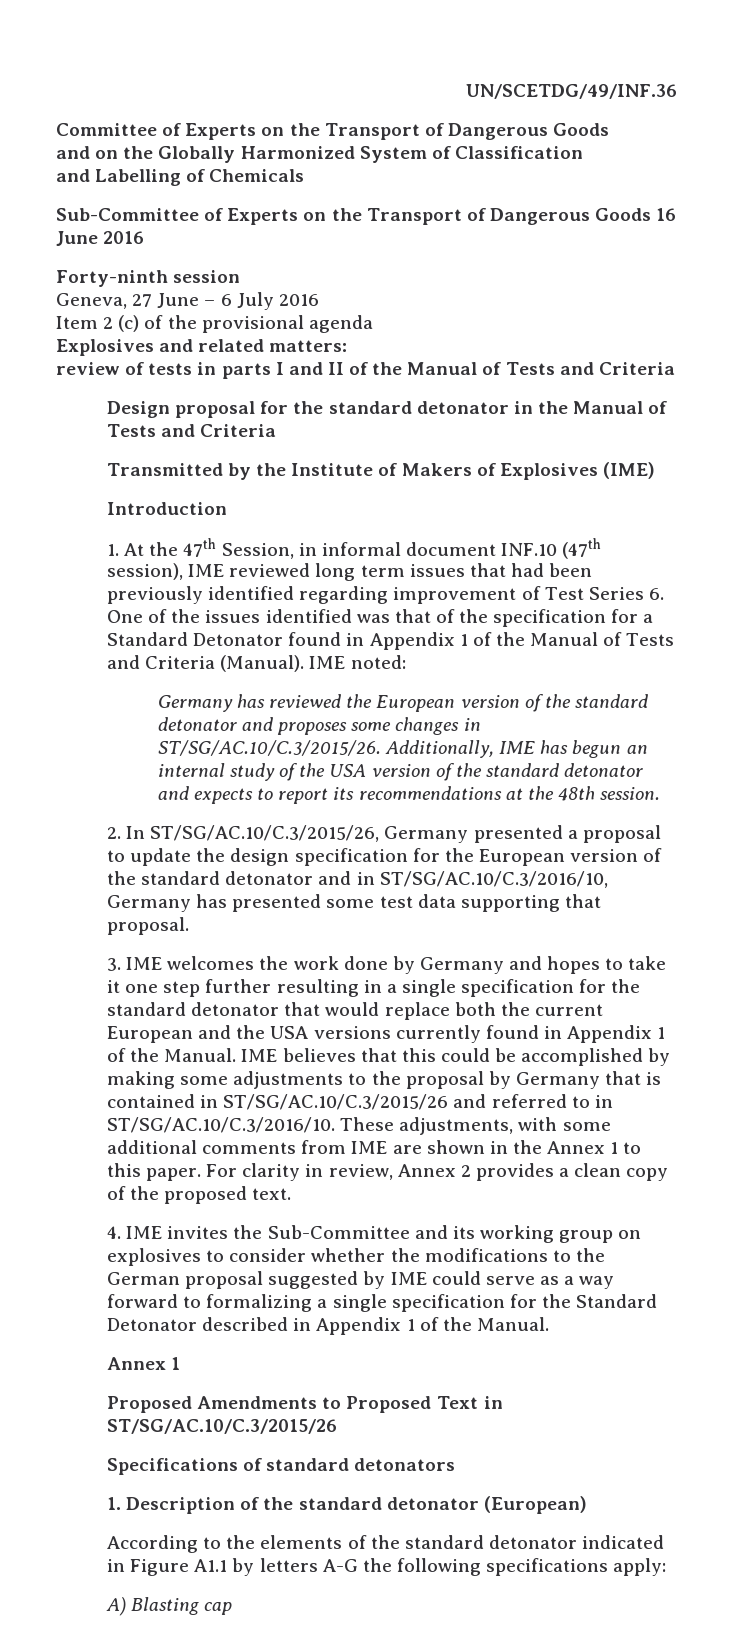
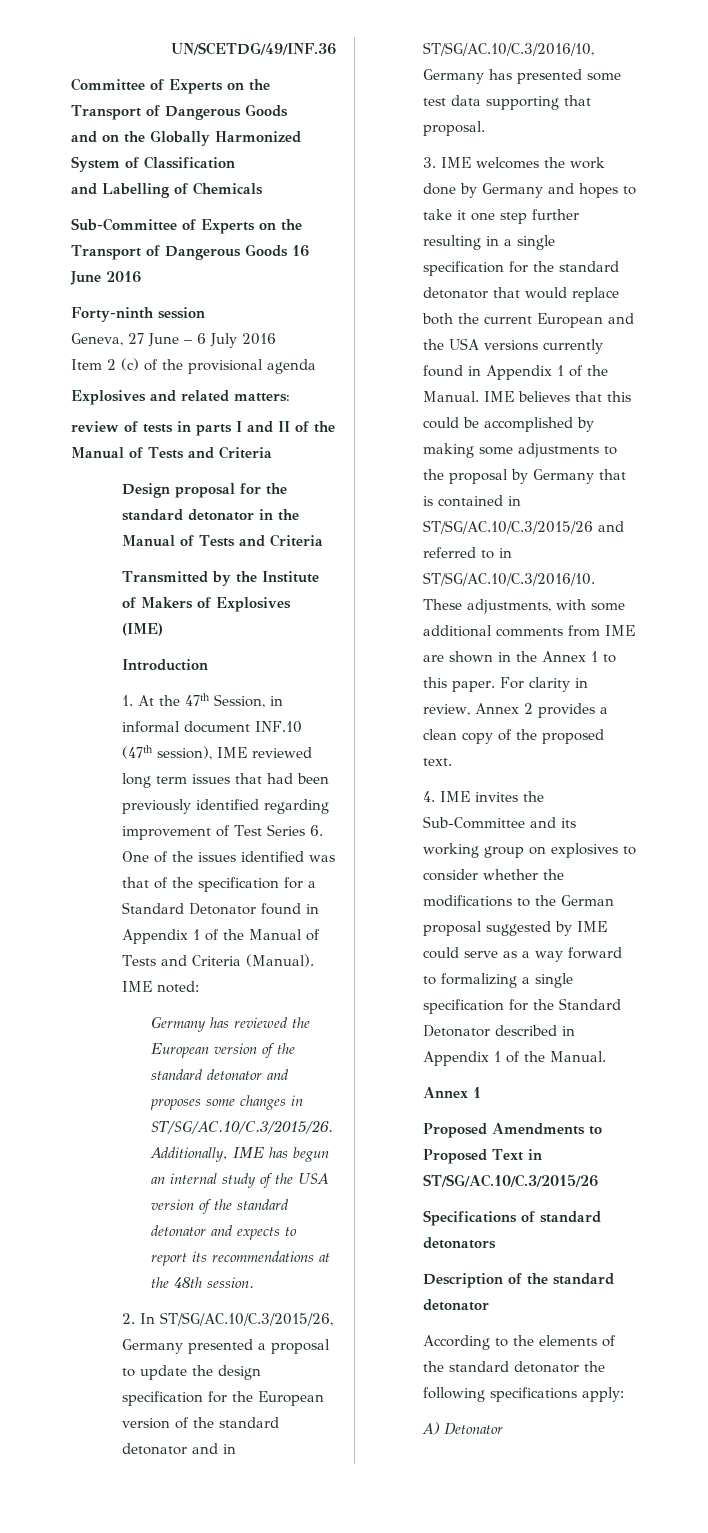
- 1. Description of the standard detonator (European)
+ Description of the standard detonator
- According to the elements of the standard detonator indicated in Figure A1.1 by letters A-G the following specifications apply:
+ According to the elements of the standard detonator the following specifications apply:
- A) Blasting cap
+ A) Detonator

